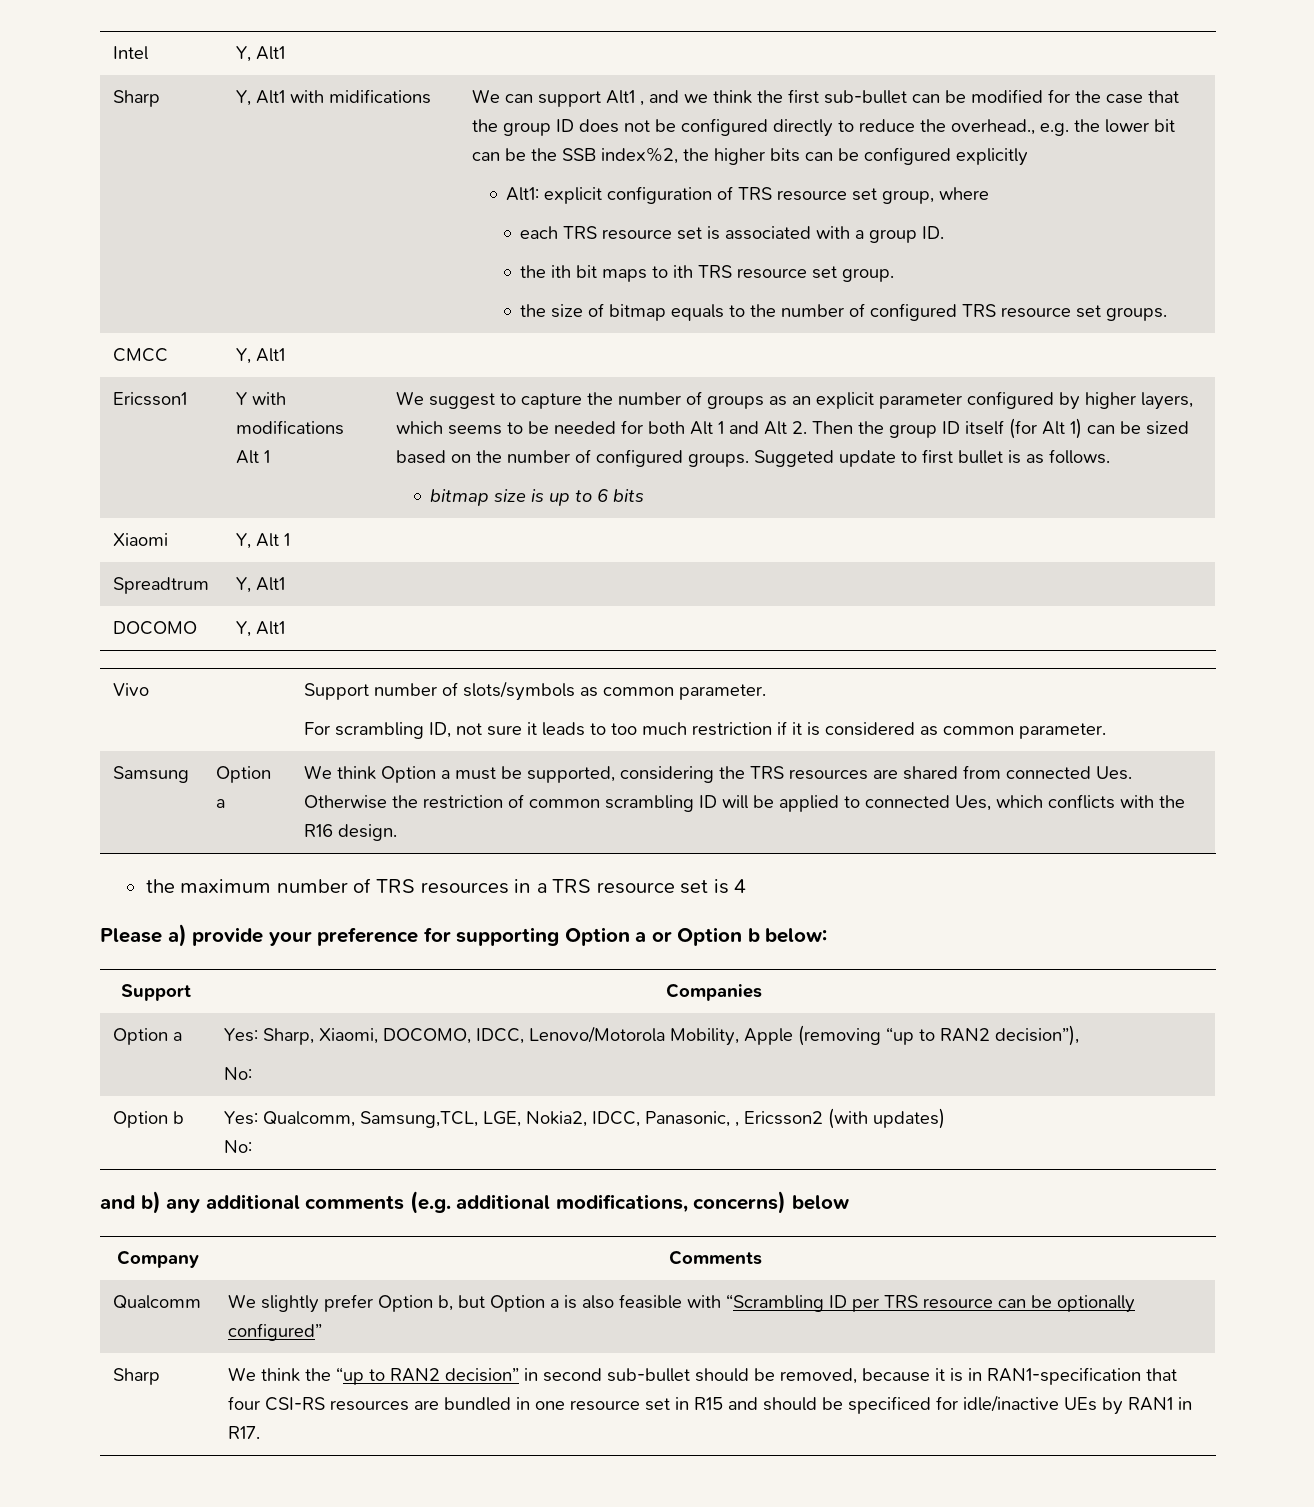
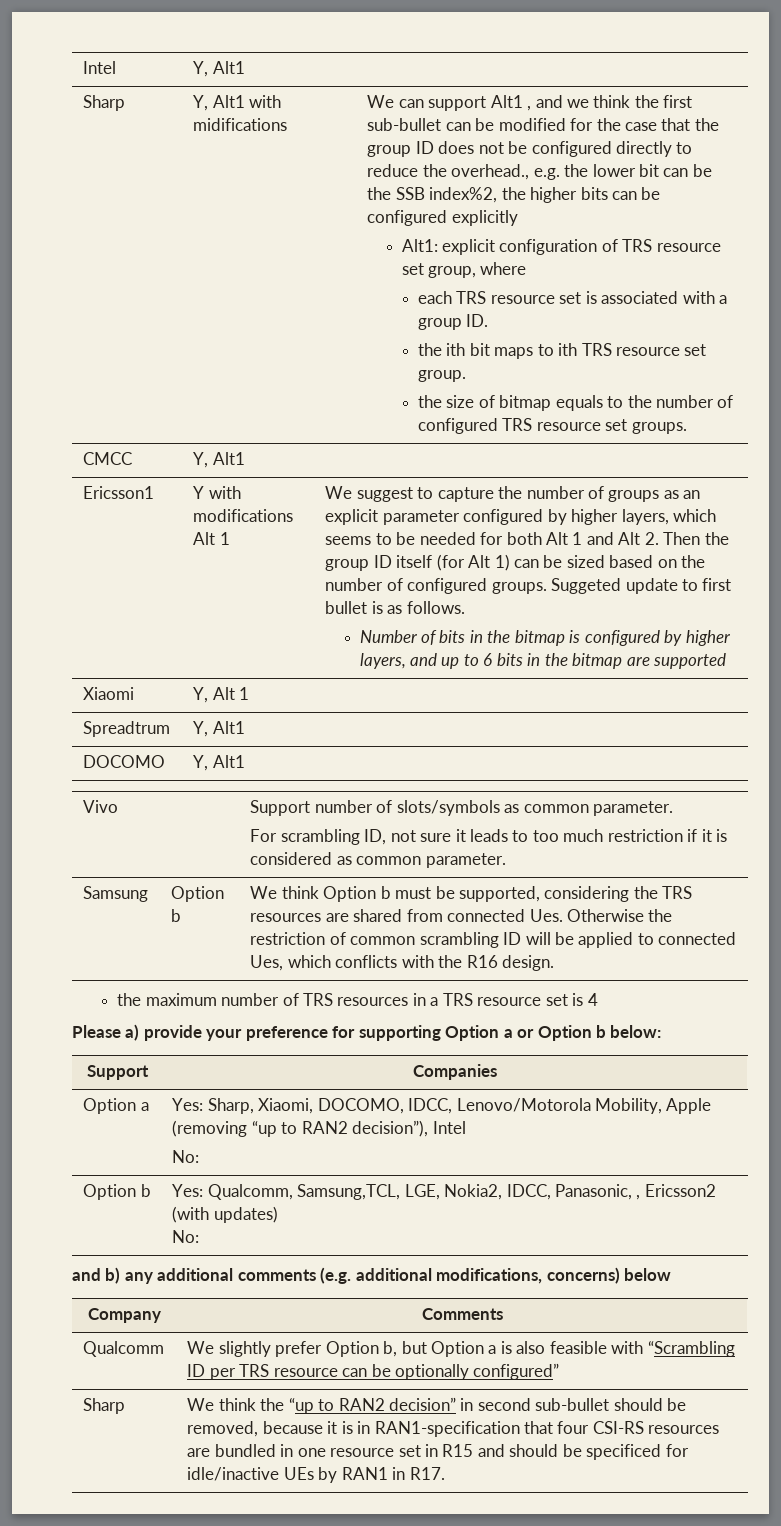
- bitmap size is up to 6 bits
+ Number of bits in the bitmap is configured by higher layers, and up to 6 bits in the bitmap are supported
- Samsung | Option a | We think Option a must be supported, considering the TRS resources are shared from connected Ues. Otherwise the restriction of common scrambling ID will be applied to connected Ues, which conflicts with the R16 design.
+ Samsung | Option b | We think Option b must be supported, considering the TRS resources are shared from connected Ues. Otherwise the restriction of common scrambling ID will be applied to connected Ues, which conflicts with the R16 design.
- Option a | Yes: Sharp, Xiaomi, DOCOMO, IDCC, Lenovo/Motorola Mobility, Apple (removing “up to RAN2 decision”),
+ Option a | Yes: Sharp, Xiaomi, DOCOMO, IDCC, Lenovo/Motorola Mobility, Apple (removing “up to RAN2 decision”), Intel

